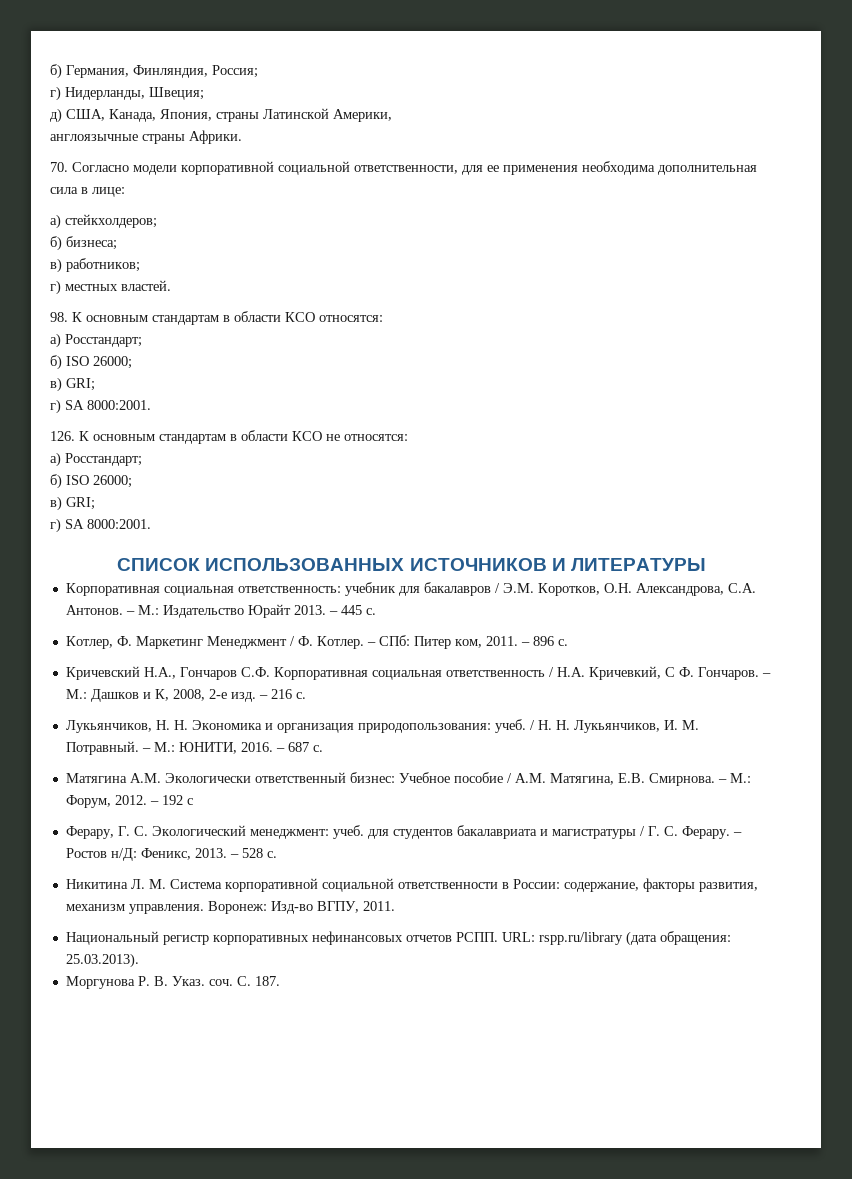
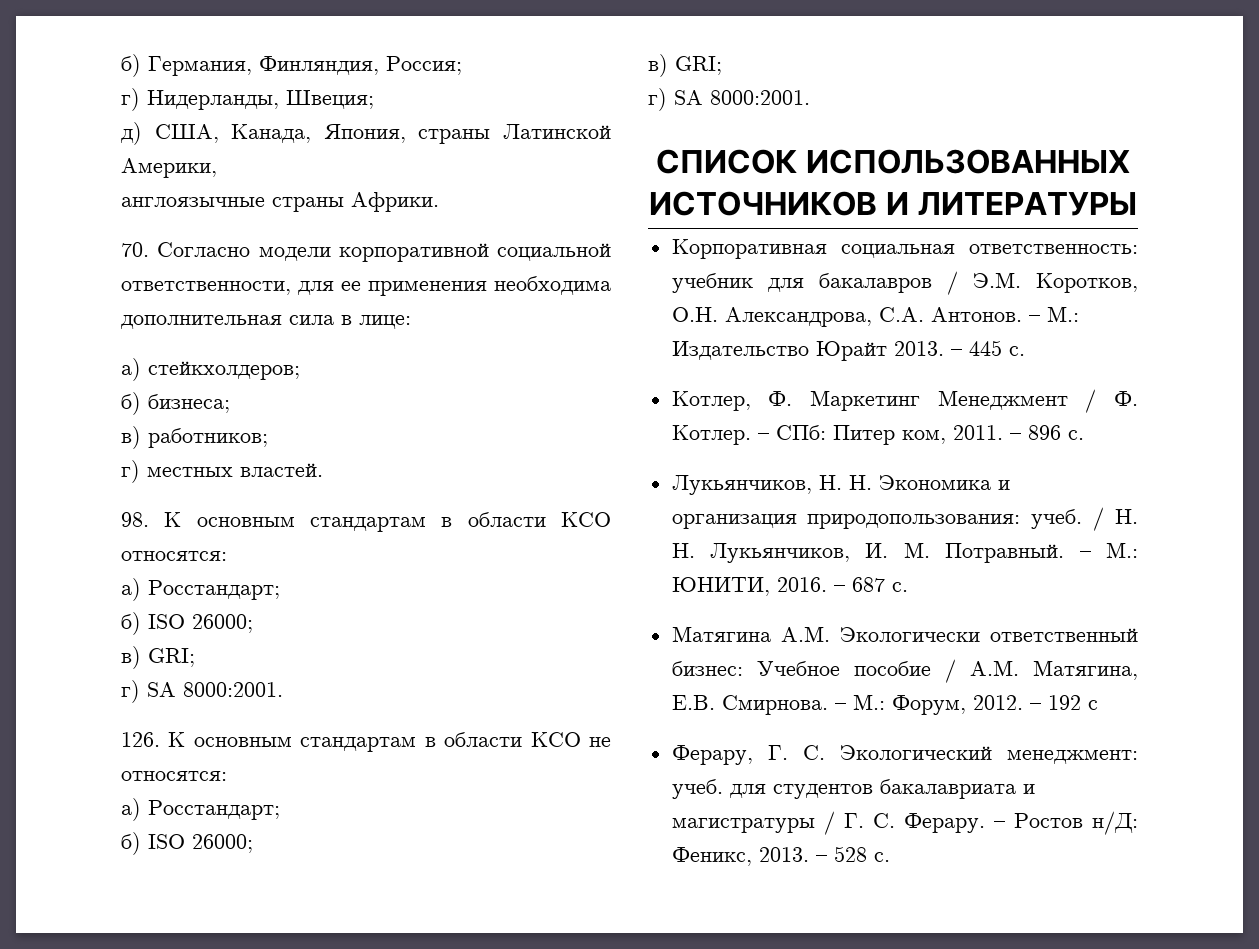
- Кричевский Н.А., Гончаров С.Ф. Корпоративная социальная ответственность / Н.A. Кричевкий, С Ф. Гончаров. – М.: Дашков и К, 2008, 2-е изд. – 216 с.
- Никитина Л. М. Система корпоративной социальной ответственности в России: содержание, факторы развития, механизм управления. Воронеж: Изд-во ВГПУ, 2011.
- Национальный регистр корпоративных нефинансовых отчетов РСПП. URL: rspp.ru/librarу (дата обращения: 25.03.2013).
- Моргунова Р. В. Указ. соч. С. 187.

